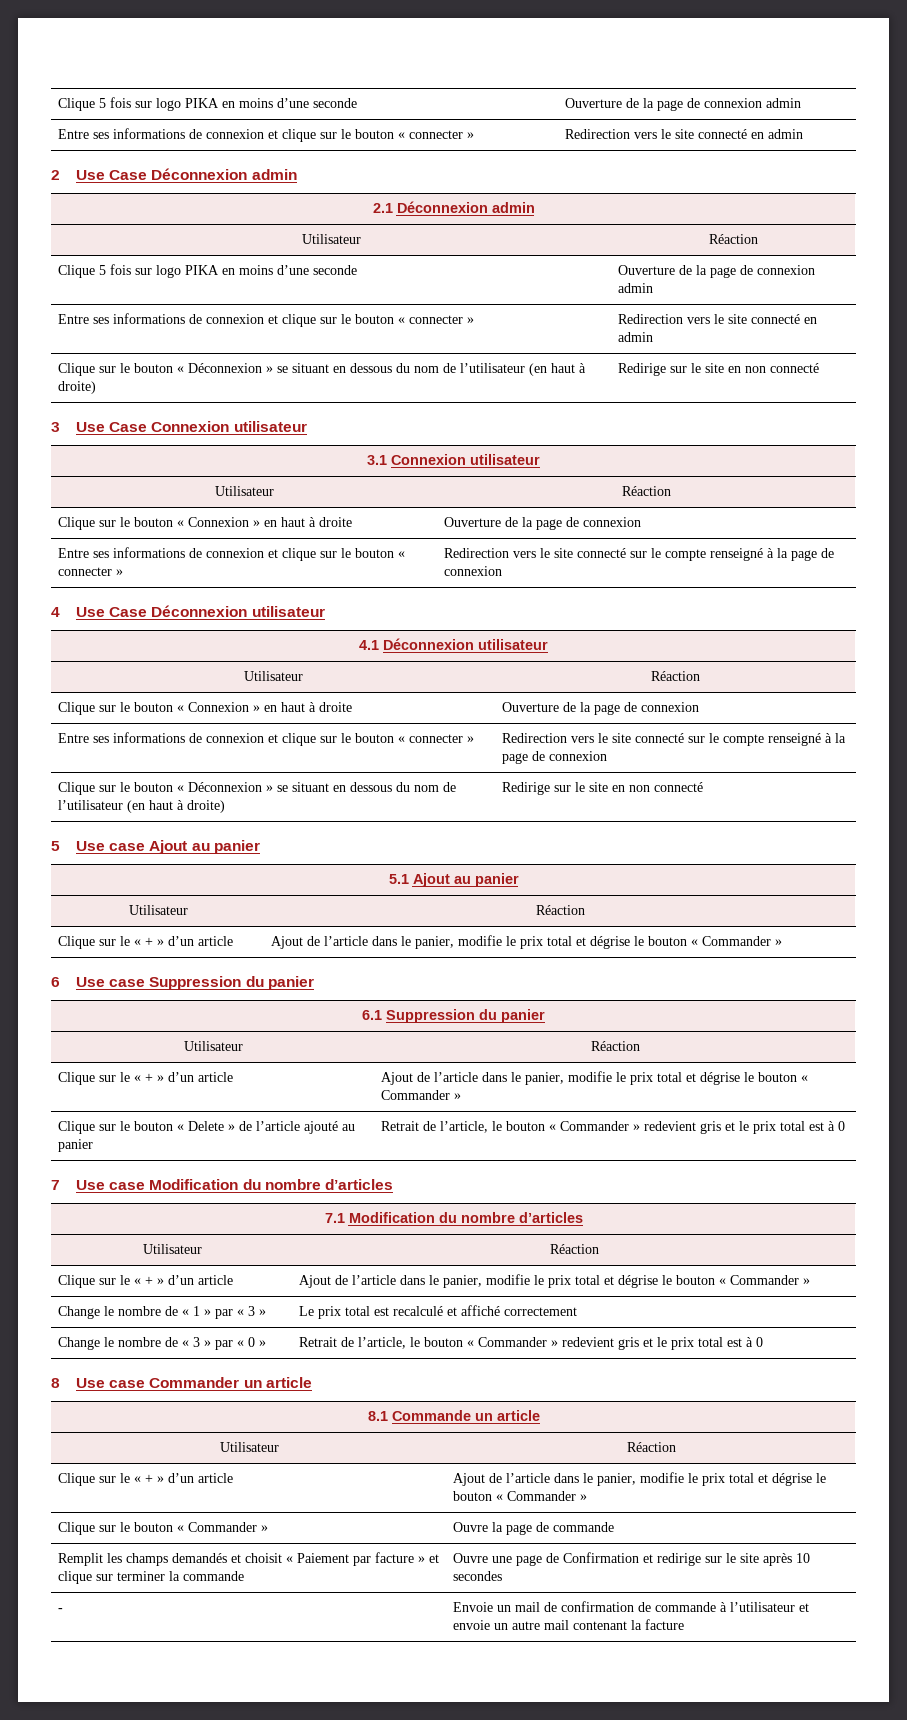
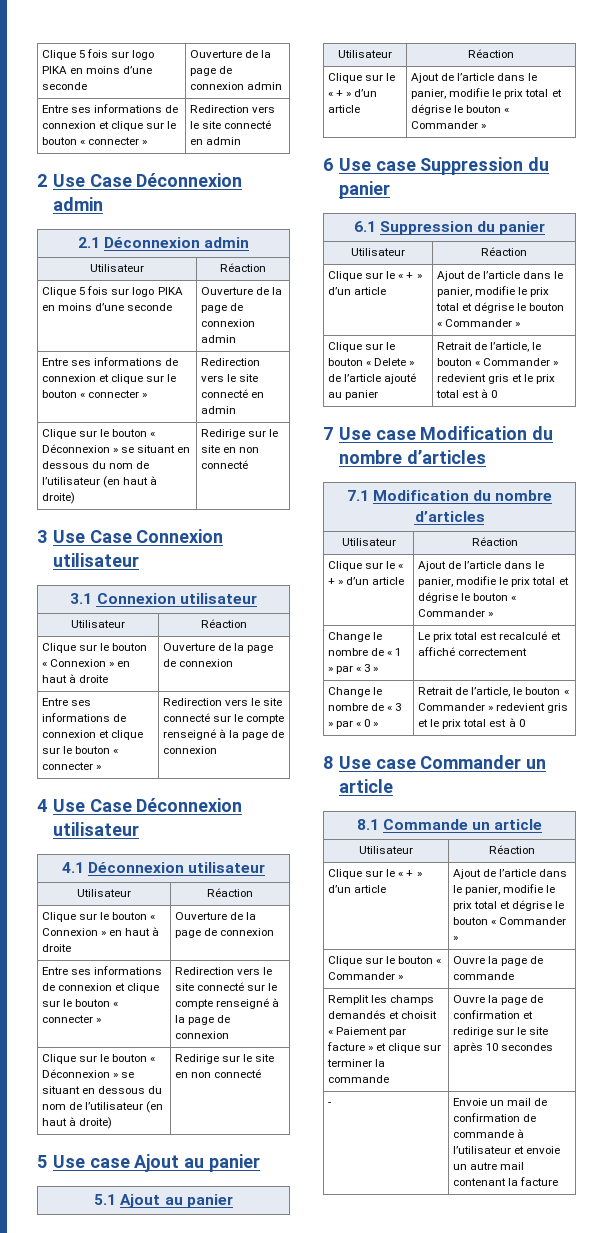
- Remplit les champs demandés et choisit « Paiement par facture » et clique sur terminer la commande | Ouvre une page de Confirmation et redirige sur le site après 10 secondes
+ Remplit les champs demandés et choisit « Paiement par facture » et clique sur terminer la commande | Ouvre la page de confirmation et redirige sur le site après 10 secondes

